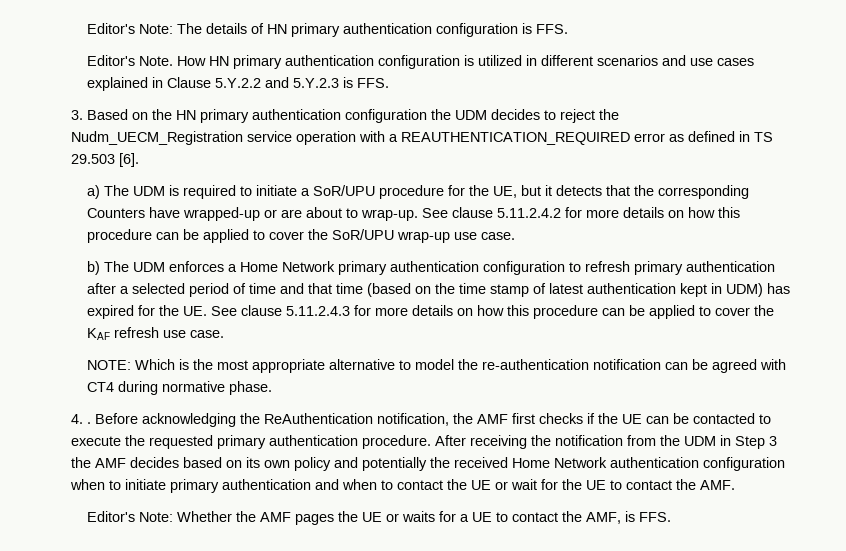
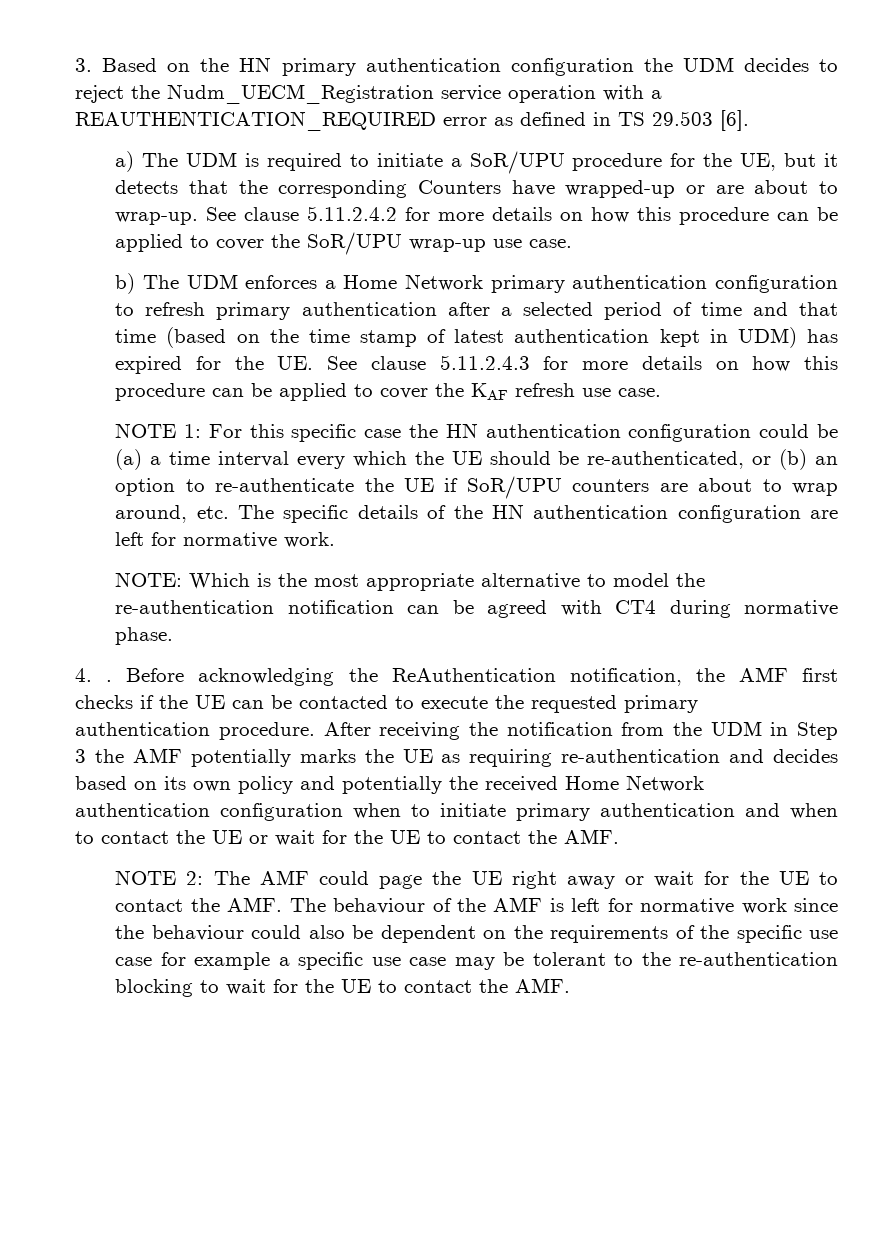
- Editor's Note: The details of HN primary authentication configuration is FFS.
- Editor's Note. How HN primary authentication configuration is utilized in different scenarios and use cases explained in Clause 5.Y.2.2 and 5.Y.2.3 is FFS.
+ NOTE 1: For this specific case the HN authentication configuration could be (a) a time interval every which the UE should be re-authenticated, or (b) an option to re-authenticate the UE if SoR/UPU counters are about to wrap around, etc. The specific details of the HN authentication configuration are left for normative work.
- After receiving the notification from the UDM in Step 3 the AMF decides based on its own policy and potentially the received Home Network authentication configuration when to initiate primary authentication and when to contact the UE or wait for the UE to contact the AMF.
+ After receiving the notification from the UDM in Step 3 the AMF potentially marks the UE as requiring re-authentication and decides based on its own policy and potentially the received Home Network authentication configuration when to initiate primary authentication and when to contact the UE or wait for the UE to contact the AMF.
- Editor's Note: Whether the AMF pages the UE or waits for a UE to contact the AMF, is FFS.
+ NOTE 2: The AMF could page the UE right away or wait for the UE to contact the AMF. The behaviour of the AMF is left for normative work since the behaviour could also be dependent on the requirements of the specific use case for example a specific use case may be tolerant to the re-authentication blocking to wait for the UE to contact the AMF.

